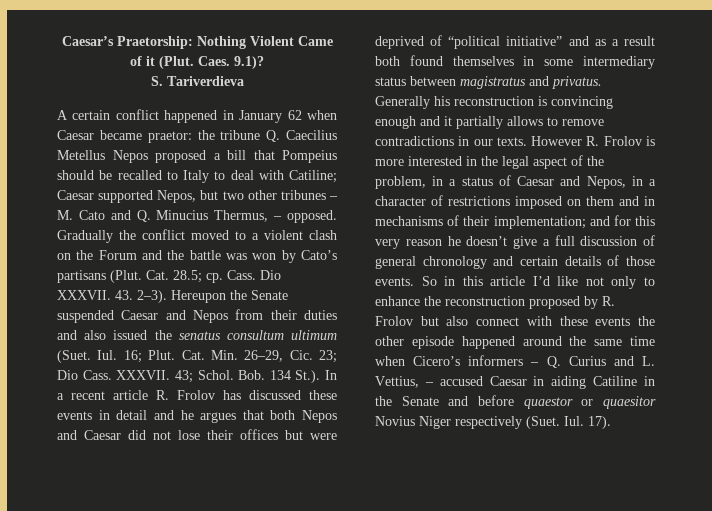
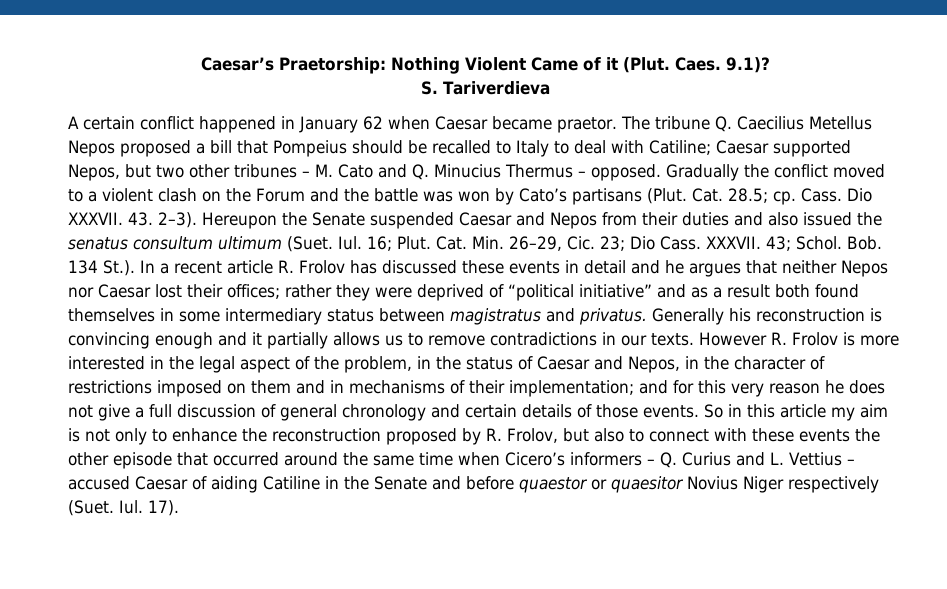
- A certain conflict happened in January 62 when Caesar became praetor: the tribune Q. Caecilius Metellus Nepos proposed a bill that Pompeius should be recalled to Italy to deal with Catiline; Caesar supported Nepos, but two other tribunes – M. Cato and Q. Minucius Thermus, – opposed.
+ A certain conflict happened in January 62 when Caesar became praetor. The tribune Q. Caecilius Metellus Nepos proposed a bill that Pompeius should be recalled to Italy to deal with Catiline; Caesar supported Nepos, but two other tribunes – M. Cato and Q. Minucius Thermus – opposed.
- Bob. 134 St.). In a recent article R. Frolov has discussed these events in detail and he argues that both Nepos and Caesar did not lose their offices but were deprived of “political initiative” and as a result both found themselves in some intermediary status between magistratus and privatus.
+ Bob. 134 St.). In a recent article R. Frolov has discussed these events in detail and he argues that neither Nepos nor Caesar lost their offices; rather they were deprived of “political initiative” and as a result both found themselves in some intermediary status between magistratus and privatus.
- Generally his reconstruction is convincing enough and it partially allows to remove contradictions in our texts.
+ Generally his reconstruction is convincing enough and it partially allows us to remove contradictions in our texts.
- However R. Frolov is more interested in the legal aspect of the problem, in a status of Caesar and Nepos, in a character of restrictions imposed on them and in mechanisms of their implementation; and for this very reason he doesn’t give a full discussion of general chronology and certain details of those events.
+ However R. Frolov is more interested in the legal aspect of the problem, in the status of Caesar and Nepos, in the character of restrictions imposed on them and in mechanisms of their implementation; and for this very reason he does not give a full discussion of general chronology and certain details of those events.
- So in this article I’d like not only to enhance the reconstruction proposed by R. Frolov but also connect with these events the other episode happened around the same time when Cicero’s informers – Q. Curius and L. Vettius, – accused Caesar in aiding Catiline in the Senate and before quaestor or quaesitor Novius Niger respectively (Suet.
+ So in this article my aim is not only to enhance the reconstruction proposed by R. Frolov, but also to connect with these events the other episode that occurred around the same time when Cicero’s informers – Q. Curius and L. Vettius – accused Caesar of aiding Catiline in the Senate and before quaestor or quaesitor Novius Niger respectively (Suet.

